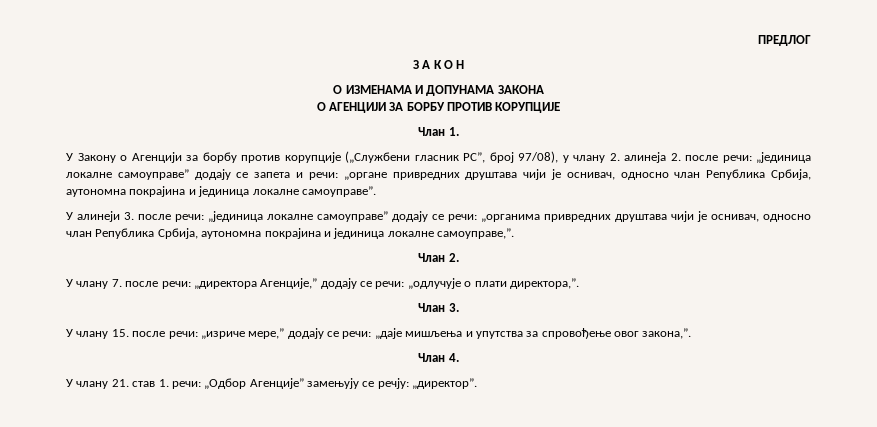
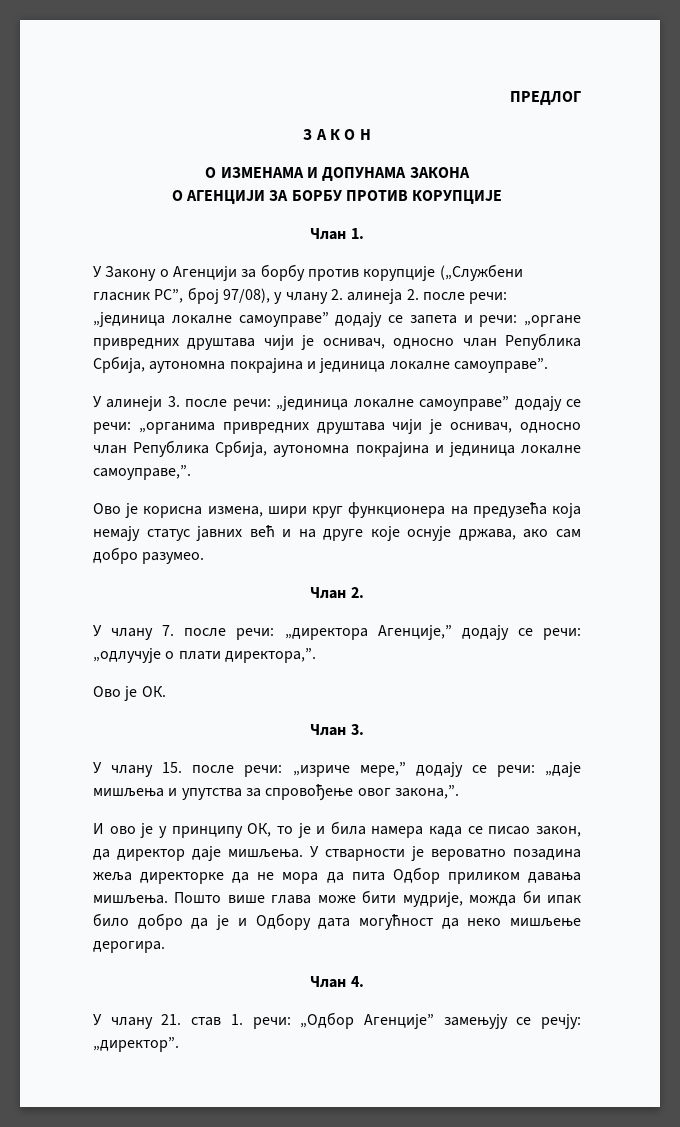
+ Ово је корисна измена, шири круг функционера на предузећа која немају статус јавних већ и на друге које оснује држава, ако сам добро разумео.
+ Ово је ОК.
+ И ово је у принципу ОК, то је и била намера када се писао закон, да директор даје мишљења. У стварности је вероватно позадина жеља директорке да не мора да пита Одбор приликом давања мишљења. Пошто више глава може бити мудрије, можда би ипак било добро да је и Одбору дата могућност да неко мишљење дерогира.

